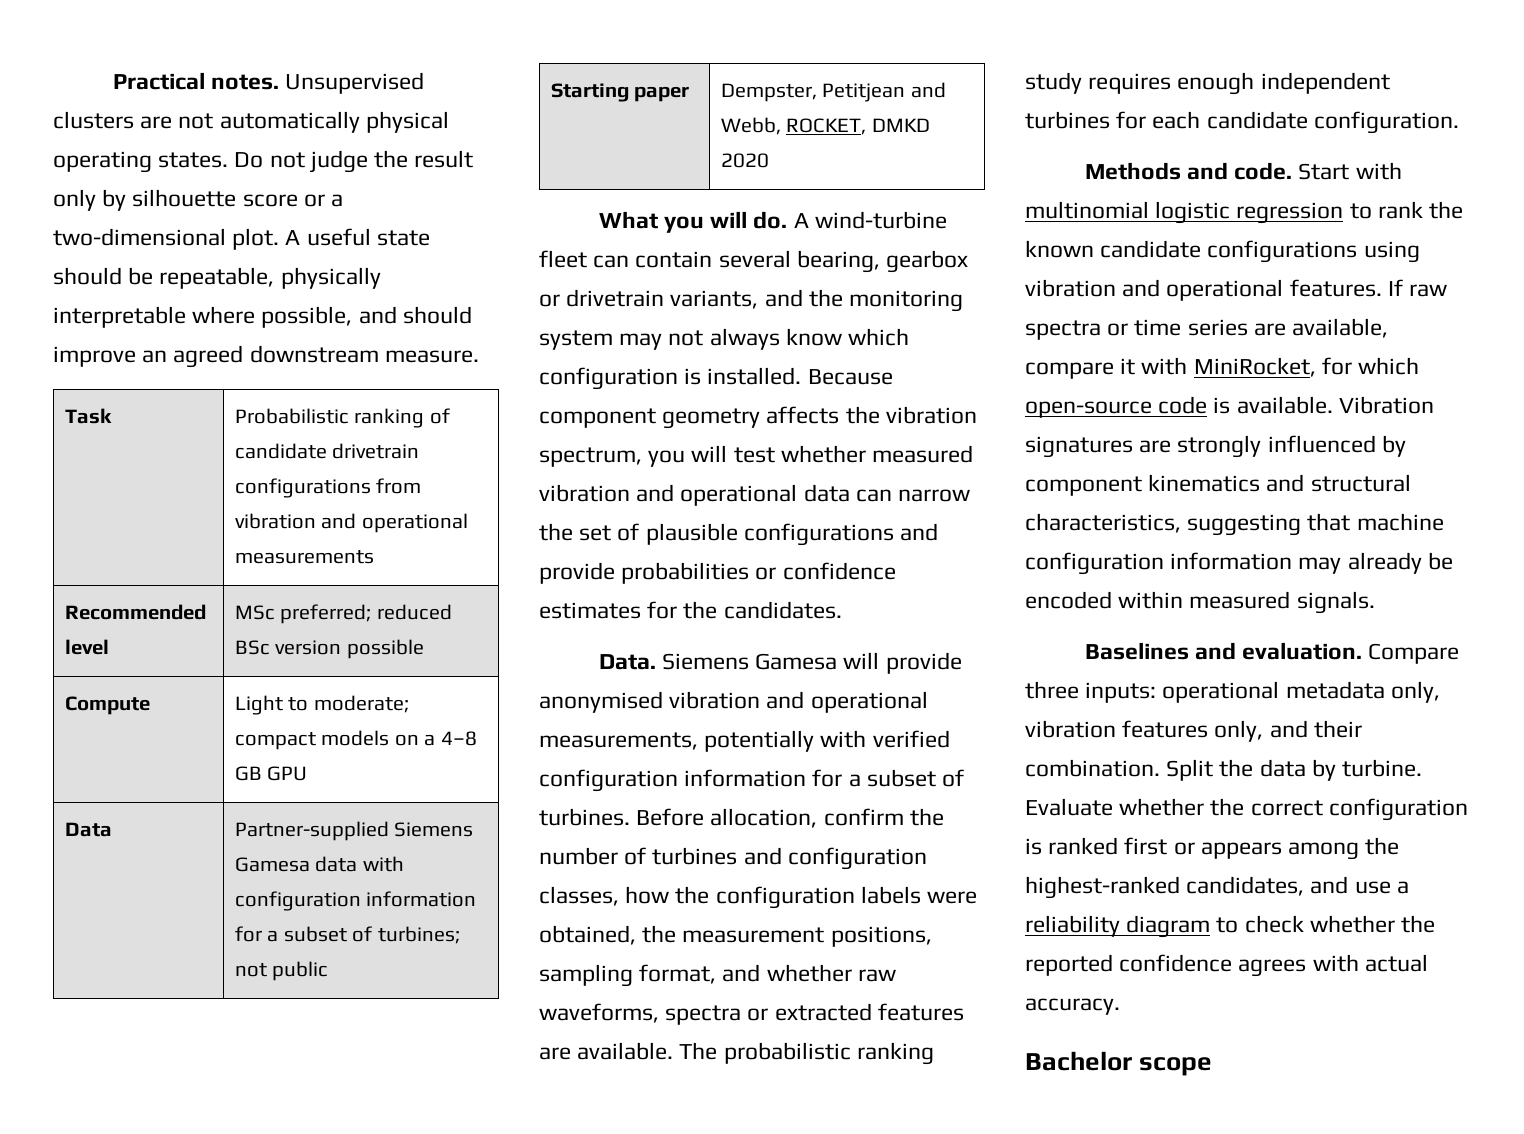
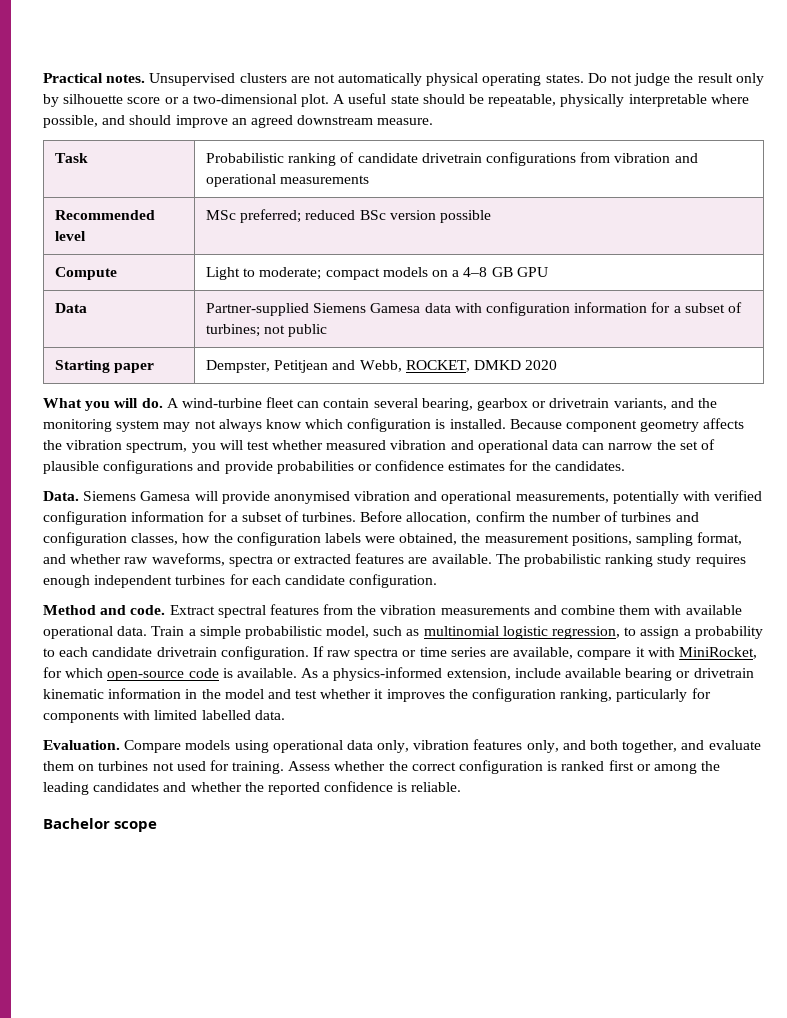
- Methods and code.
+ Method and code.
- Start with multinomial logistic regression to rank the known candidate configurations using vibration and operational features.
+ Extract spectral features from the vibration measurements and combine them with available operational data. Train a simple probabilistic model, such as multinomial logistic regression, to assign a probability to each candidate drivetrain configuration.
- Vibration signatures are strongly influenced by component kinematics and structural characteristics, suggesting that machine configuration information may already be encoded within measured signals.
- Baselines and evaluation. Compare three inputs: operational metadata only, vibration features only, and their combination. Split the data by turbine. Evaluate whether the correct configuration is ranked first or appears among the highest-ranked candidates, and use a reliability diagram to check whether the reported confidence agrees with actual accuracy.
+ As a physics-informed extension, include available bearing or drivetrain kinematic information in the model and test whether it improves the configuration ranking, particularly for components with limited labelled data.
+ Evaluation. Compare models using operational data only, vibration features only, and both together, and evaluate them on turbines not used for training. Assess whether the correct configuration is ranked first or among the leading candidates and whether the reported confidence is reliable.

